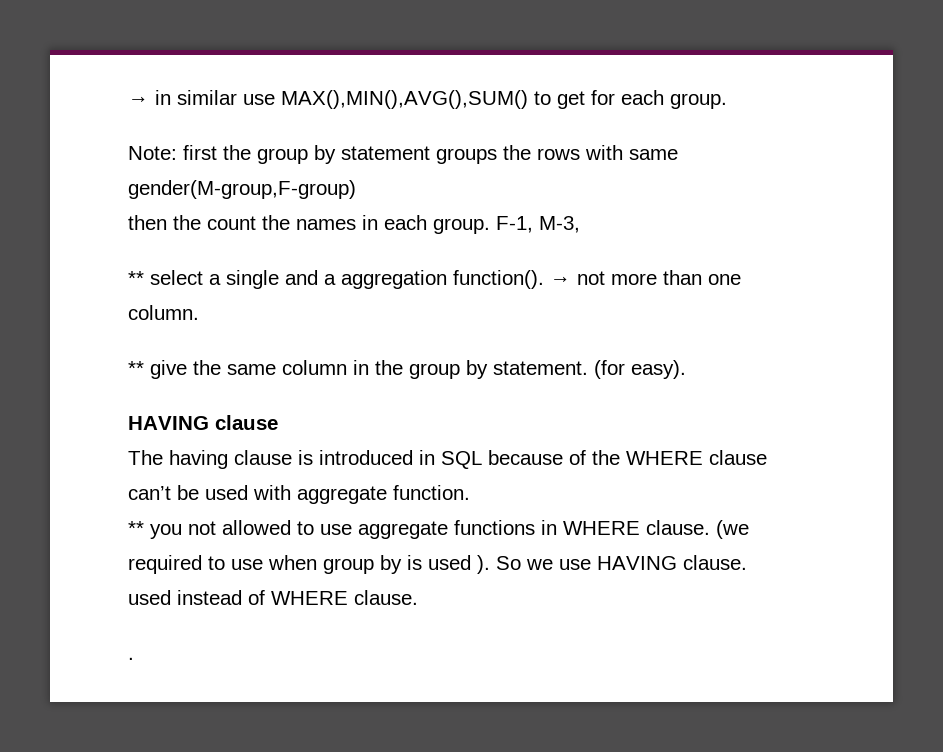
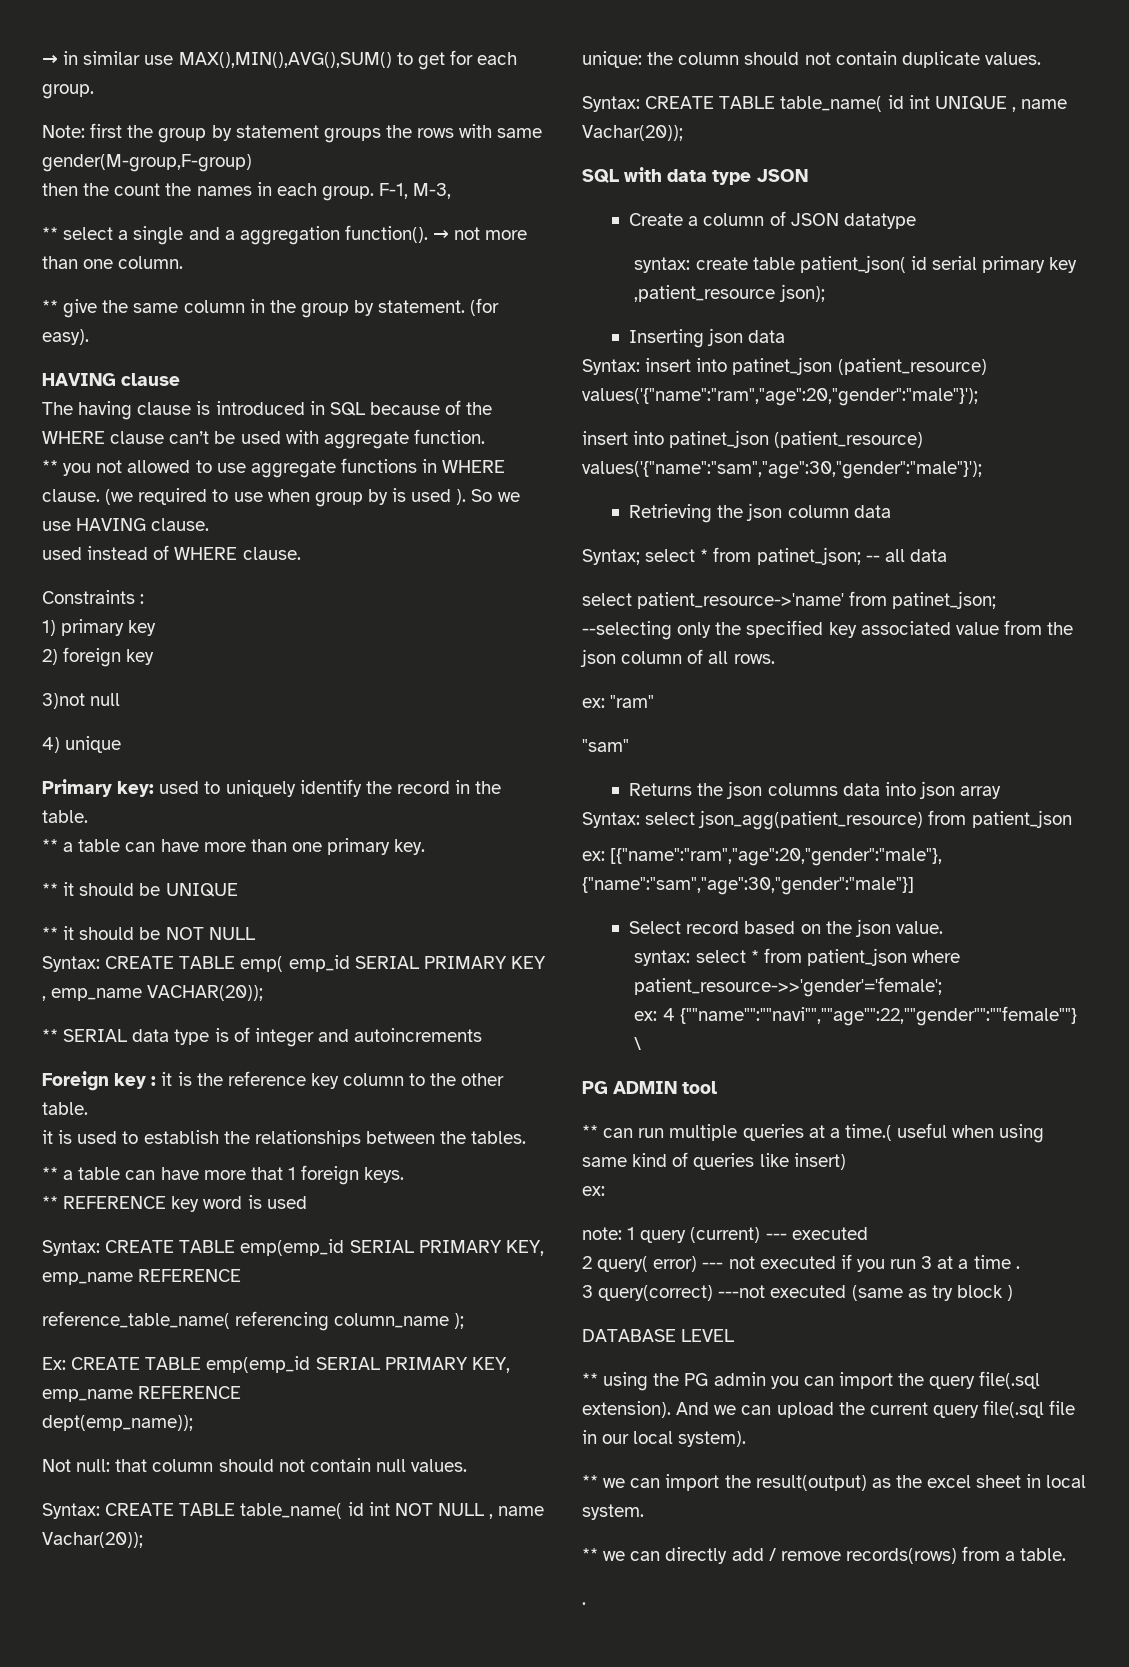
+ Constraints :
+ 1) primary key
+ 2) foreign key
+ 3)not null
+ 4) unique
+ Primary key: used to uniquely identify the record in the table.
+ ** a table can have more than one primary key.
+ ** it should be UNIQUE
+ ** it should be NOT NULL
+ Syntax: CREATE TABLE emp( emp_id SERIAL PRIMARY KEY , emp_name VACHAR(20));
+ ** SERIAL data type is of integer and autoincrements
+ Foreign key : it is the reference key column to the other table.
+ it is used to establish the relationships between the tables.
+ ** a table can have more that 1 foreign keys.
+ ** REFERENCE key word is used
+ Syntax: CREATE TABLE emp(emp_id SERIAL PRIMARY KEY, emp_name REFERENCE
+ reference_table_name( referencing column_name );
+ Ex: CREATE TABLE emp(emp_id SERIAL PRIMARY KEY, emp_name REFERENCE
+ dept(emp_name));
+ Not null: that column should not contain null values.
+ Syntax: CREATE TABLE table_name( id int NOT NULL , name Vachar(20));
+ unique: the column should not contain duplicate values.
+ Syntax: CREATE TABLE table_name( id int UNIQUE , name Vachar(20));
+ SQL with data type JSON
+ Create a column of JSON datatype
+ syntax: create table patient_json( id serial primary key ,patient_resource json);
+ Inserting json data
+ Syntax: insert into patinet_json (patient_resource) values('{"name":"ram","age":20,"gender":"male"}');
+ insert into patinet_json (patient_resource) values('{"name":"sam","age":30,"gender":"male"}');
+ Retrieving the json column data
+ Syntax; select * from patinet_json; -- all data
+ select patient_resource->'name' from patinet_json; --selecting only the specified key associated value from the json column of all rows.
+ ex: "ram"
+ "sam"
+ Returns the json columns data into json array
+ Syntax: select json_agg(patient_resource) from patient_json
+ ex: [{"name":"ram","age":20,"gender":"male"}, {"name":"sam","age":30,"gender":"male"}]
+ Select record based on the json value.
+ syntax: select * from patient_json where patient_resource->>'gender'='female';
+ ex: 4 {""name"":""navi"",""age"":22,""gender"":""female""} \
+ PG ADMIN tool
+ ** can run multiple queries at a time.( useful when using same kind of queries like insert)
+ ex:
+ note: 1 query (current) --- executed
+ 2 query( error) --- not executed if you run 3 at a time .
+ 3 query(correct) ---not executed (same as try block )
+ DATABASE LEVEL
+ ** using the PG admin you can import the query file(.sql extension). And we can upload the current query file(.sql file in our local system).
+ ** we can import the result(output) as the excel sheet in local system.
+ ** we can directly add / remove records(rows) from a table.

